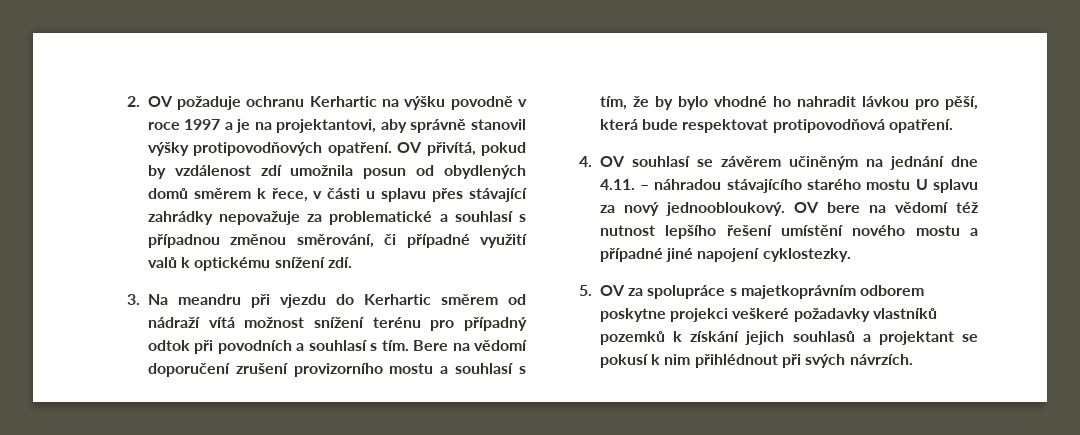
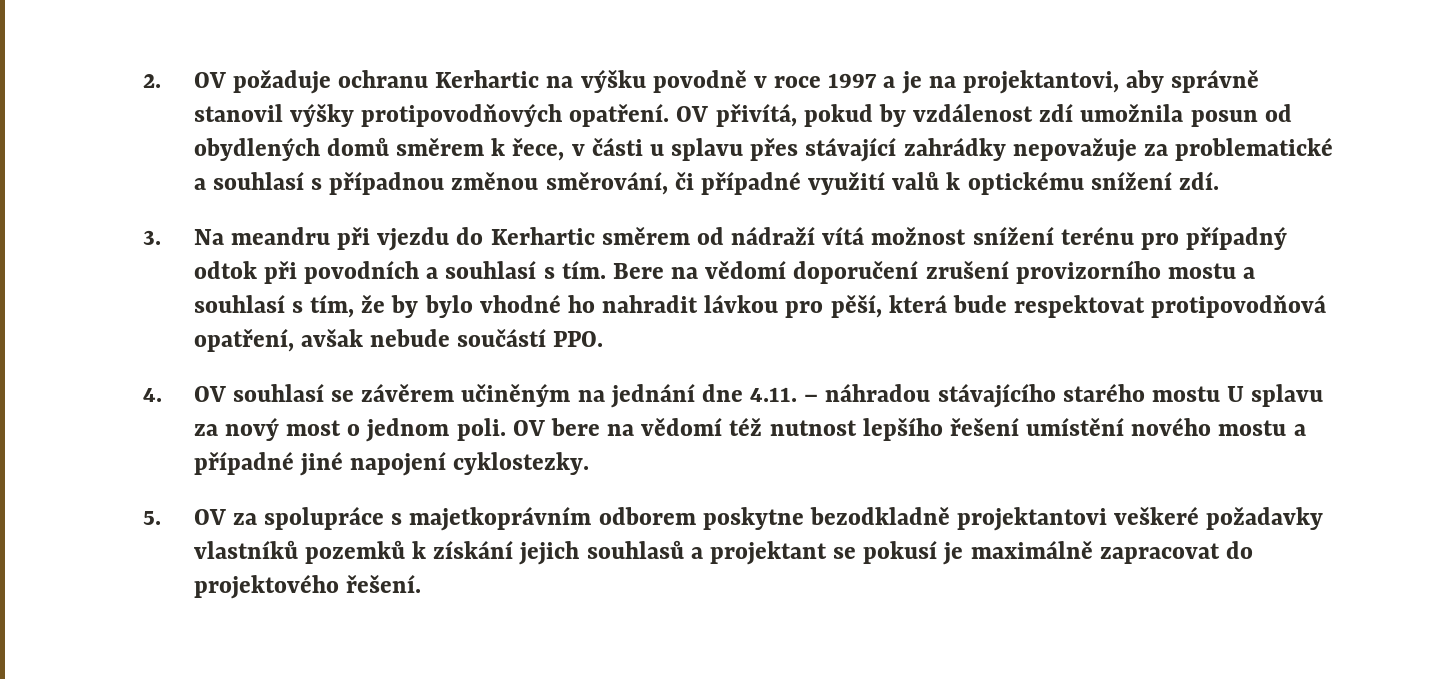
- Bere na vědomí doporučení zrušení provizorního mostu a souhlasí s tím, že by bylo vhodné ho nahradit lávkou pro pěší, která bude respektovat protipovodňová opatření.
+ Bere na vědomí doporučení zrušení provizorního mostu a souhlasí s tím, že by bylo vhodné ho nahradit lávkou pro pěší, která bude respektovat protipovodňová opatření, avšak nebude součástí PPO.
- 4. OV souhlasí se závěrem učiněným na jednání dne 4.11. – náhradou stávajícího starého mostu U splavu za nový jednoobloukový.
+ 4. OV souhlasí se závěrem učiněným na jednání dne 4.11. – náhradou stávajícího starého mostu U splavu za nový most o jednom poli.
- 5. OV za spolupráce s majetkoprávním odborem poskytne projekci veškeré požadavky vlastníků pozemků k získání jejich souhlasů a projektant se pokusí k nim přihlédnout při svých návrzích.
+ 5. OV za spolupráce s majetkoprávním odborem poskytne bezodkladně projektantovi veškeré požadavky vlastníků pozemků k získání jejich souhlasů a projektant se pokusí je maximálně zapracovat do projektového řešení.

